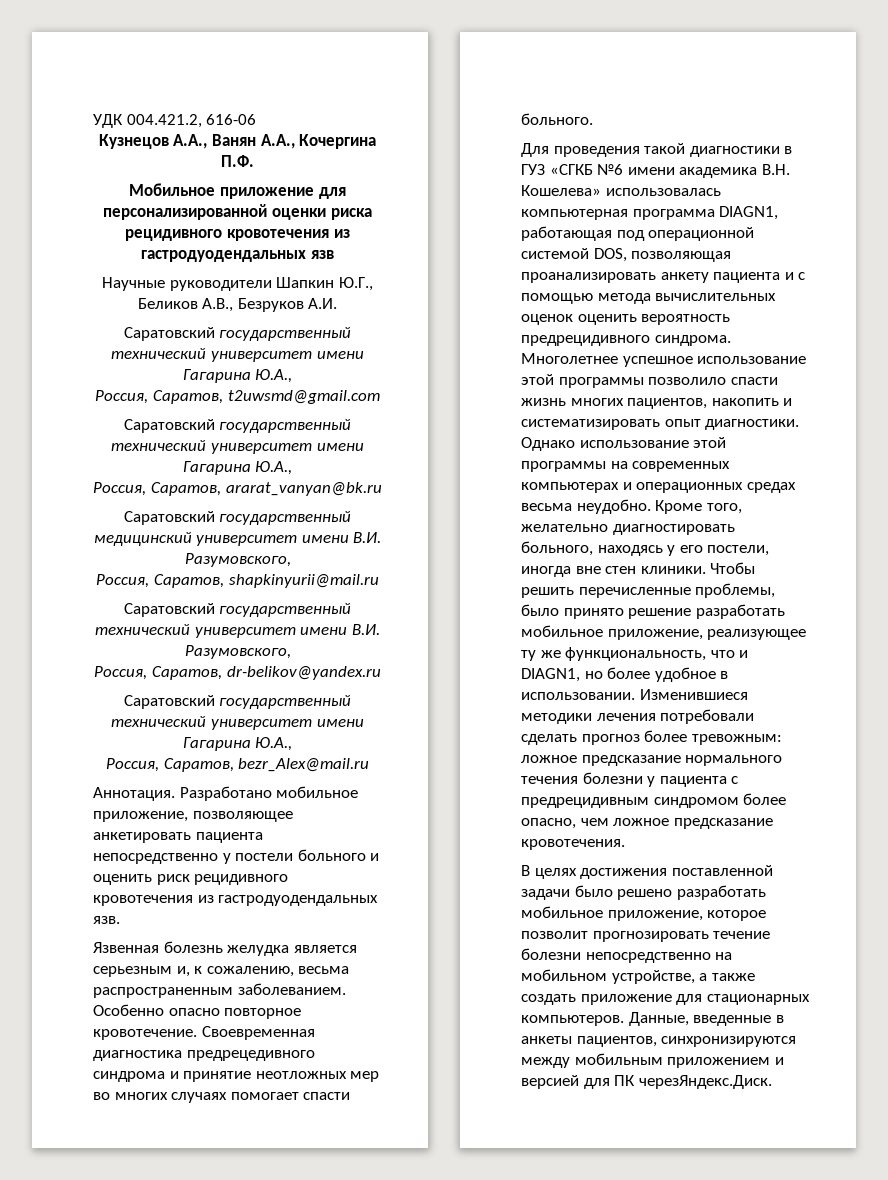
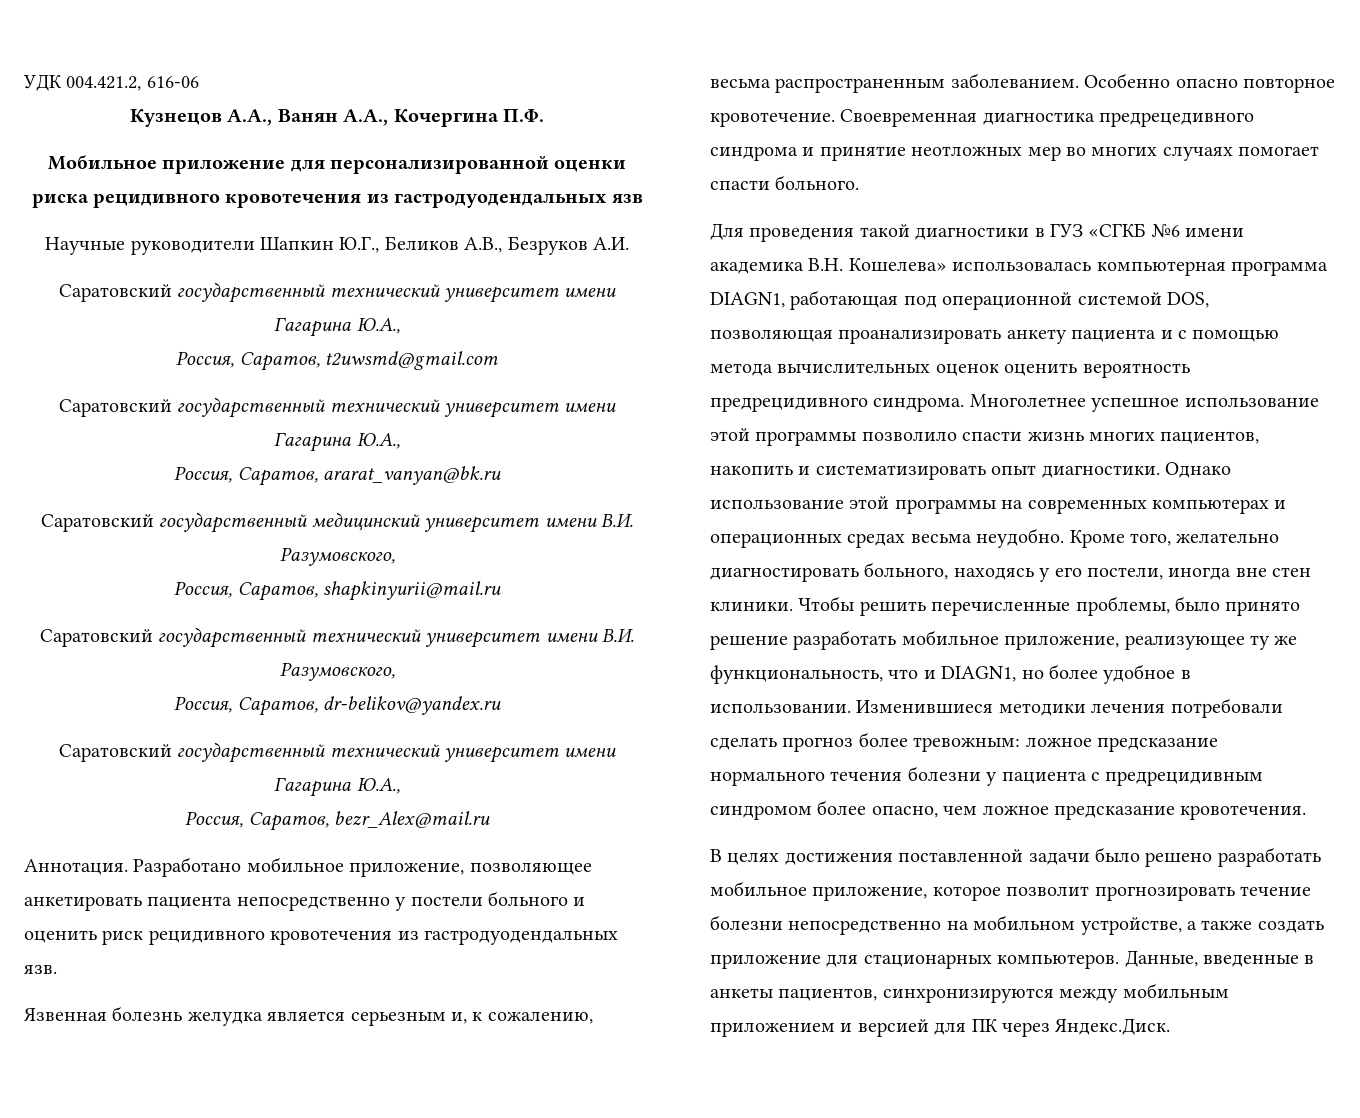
- Данные, введенные в анкеты пациентов, синхронизируются между мобильным приложением и версией для ПК черезЯндекс.Диск.
+ Данные, введенные в анкеты пациентов, синхронизируются между мобильным приложением и версией для ПК через Яндекс.Диск.

